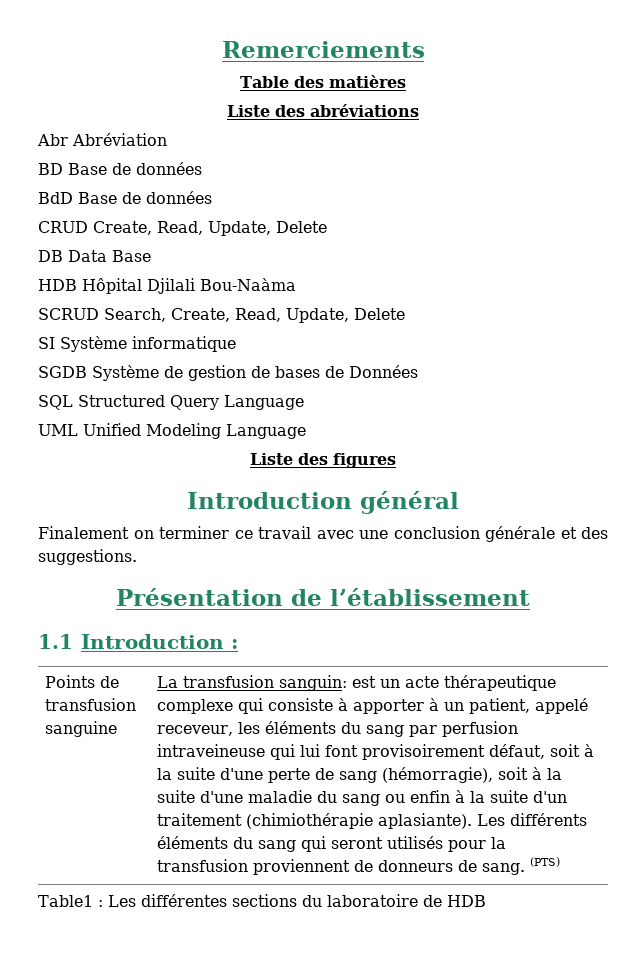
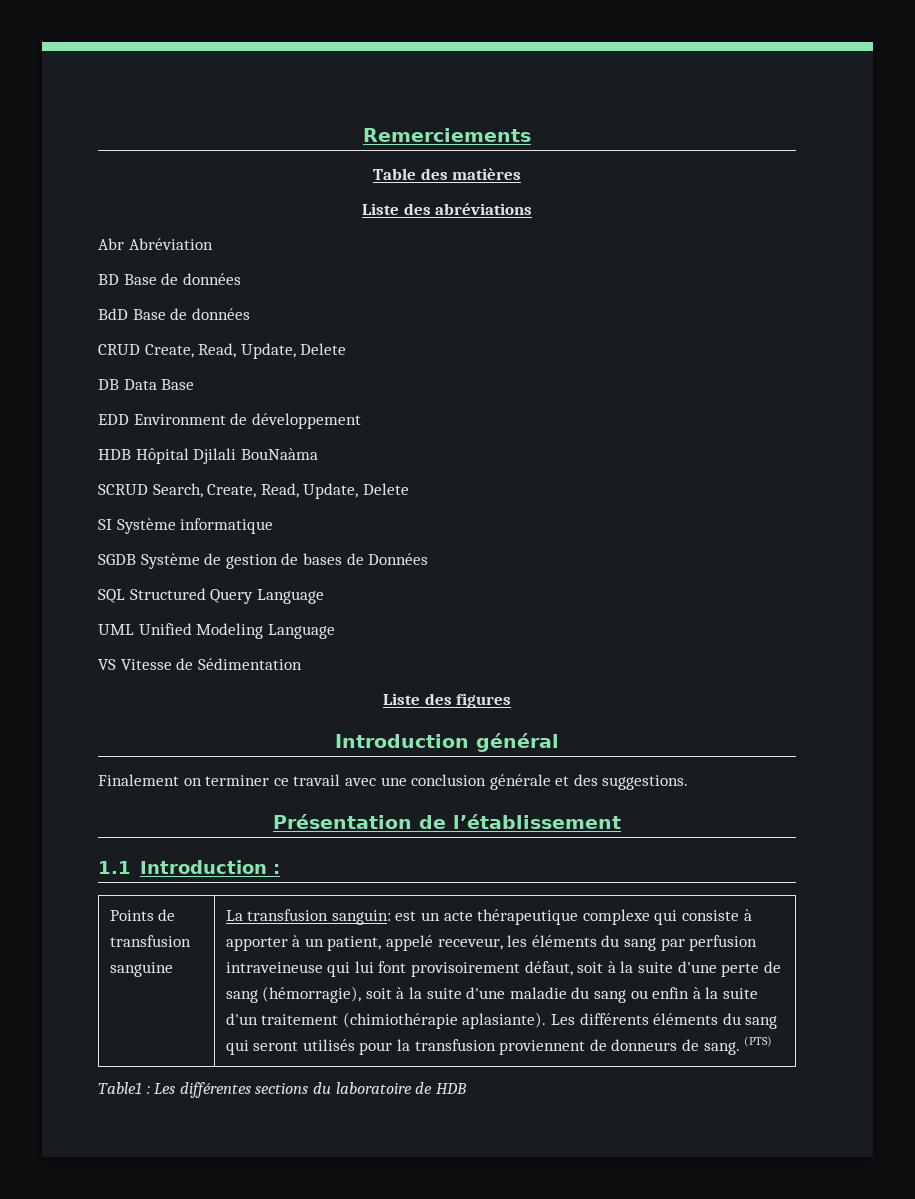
+ EDD Environment de développement
- HDB Hôpital Djilali Bou-Naàma
+ HDB Hôpital Djilali BouNaàma
+ VS Vitesse de Sédimentation

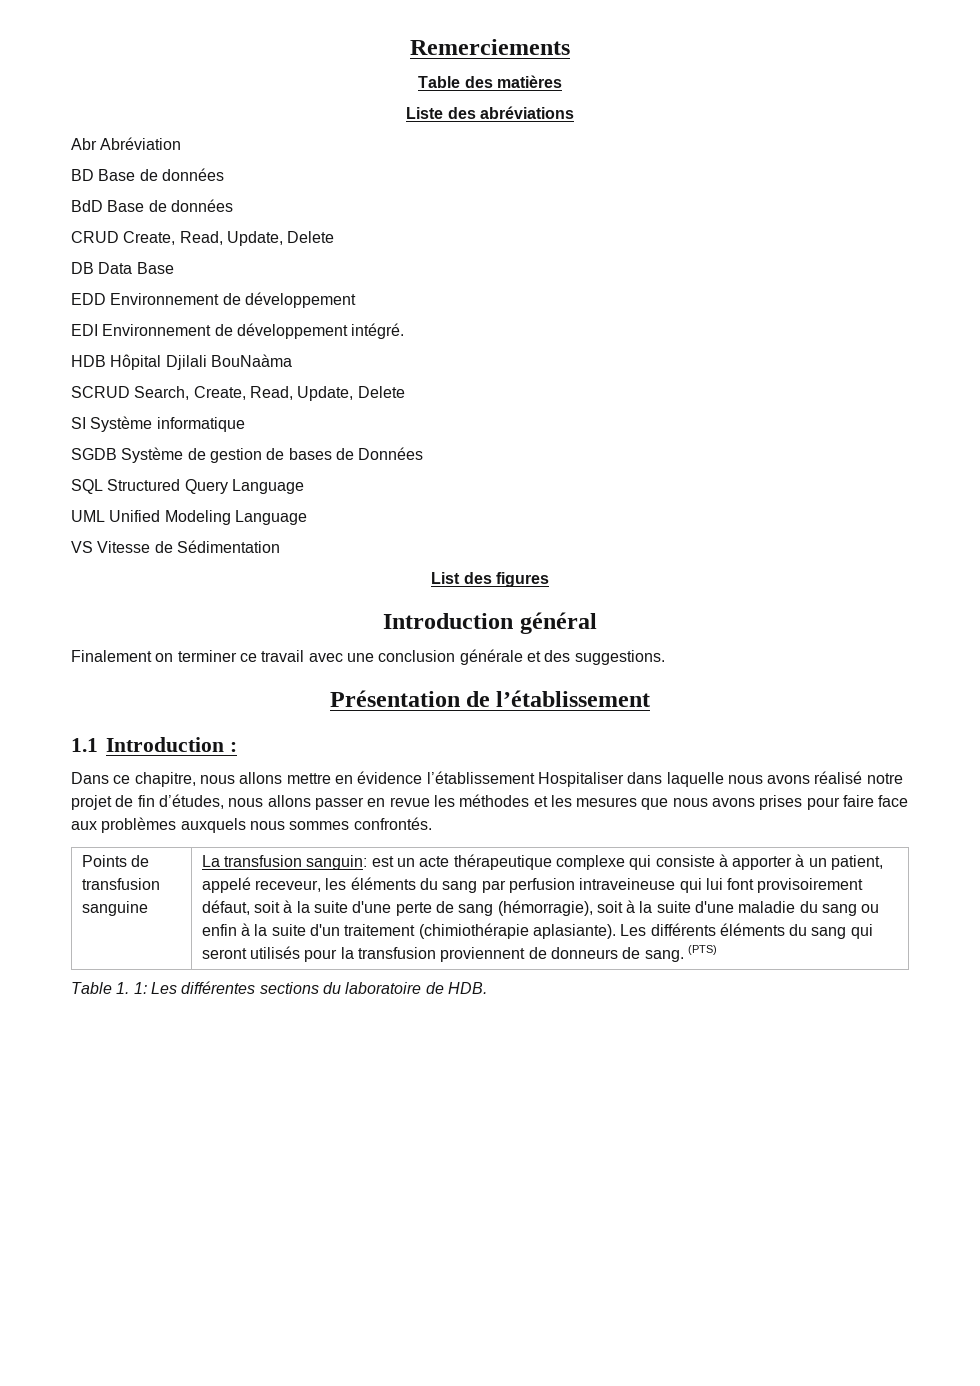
- EDD Environment de développement
+ EDD Environnement de développement
+ EDI Environnement de développement intégré.
- Liste des figures
+ List des figures
+ Dans ce chapitre, nous allons mettre en évidence l’établissement Hospitaliser dans laquelle nous avons réalisé notre projet de fin d’études, nous allons passer en revue les méthodes et les mesures que nous avons prises pour faire face aux problèmes auxquels nous sommes confrontés.
- Table1 : Les différentes sections du laboratoire de HDB
+ Table 1. 1: Les différentes sections du laboratoire de HDB.

